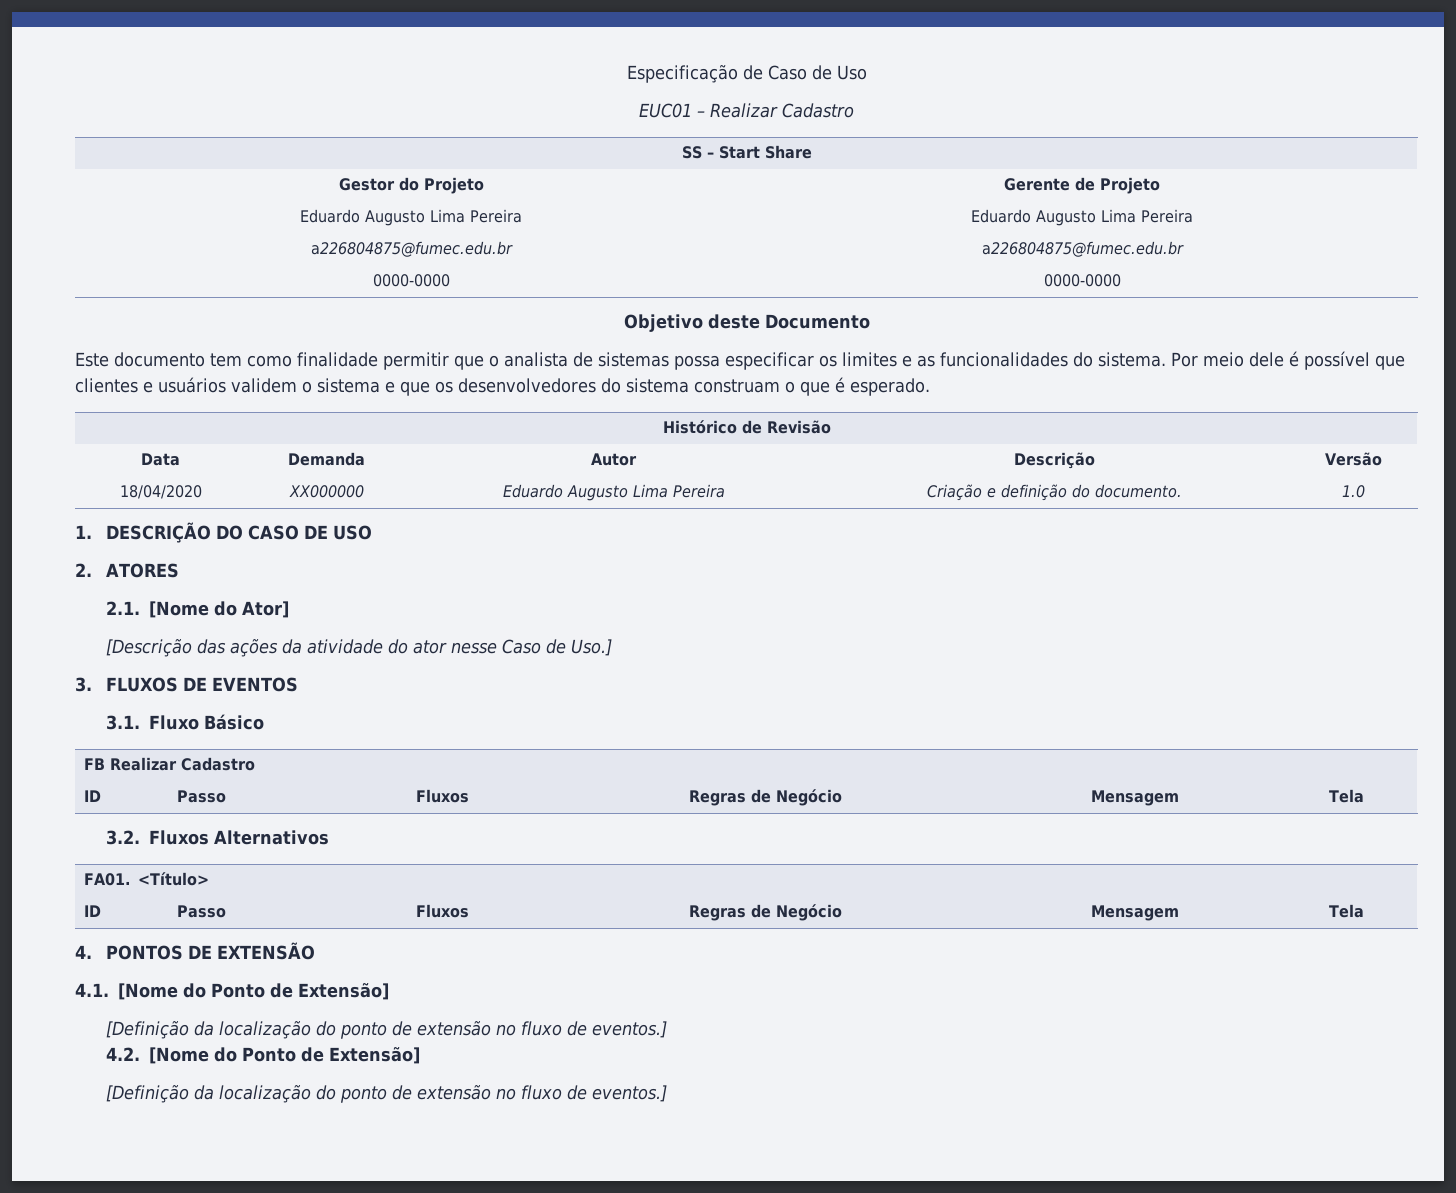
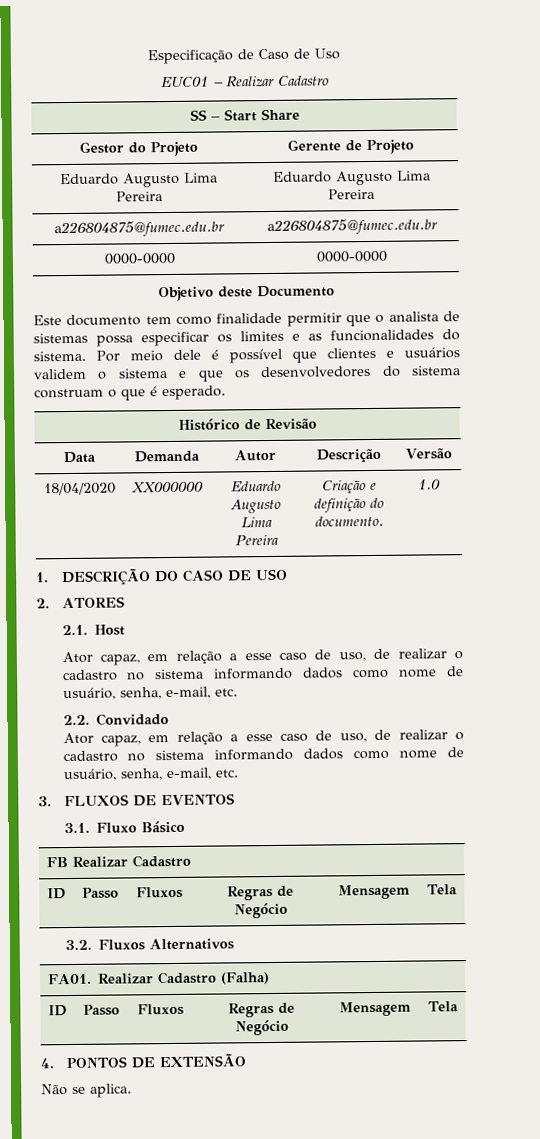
- 2.1. [Nome do Ator]
- [Descrição das ações da atividade do ator nesse Caso de Uso.]
+ 2.1. Host
+ Ator capaz, em relação a esse caso de uso, de realizar o cadastro no sistema informando dados como nome de usuário, senha, e-mail, etc.
+ 2.2. Convidado
+ Ator capaz, em relação a esse caso de uso, de realizar o cadastro no sistema informando dados como nome de usuário, senha, e-mail, etc.
- FA01. <Título>
+ FA01. Realizar Cadastro (Falha)
- 4.1. [Nome do Ponto de Extensão]
- [Definição da localização do ponto de extensão no fluxo de eventos.]
- 4.2. [Nome do Ponto de Extensão]
- [Definição da localização do ponto de extensão no fluxo de eventos.]
+ Não se aplica.

